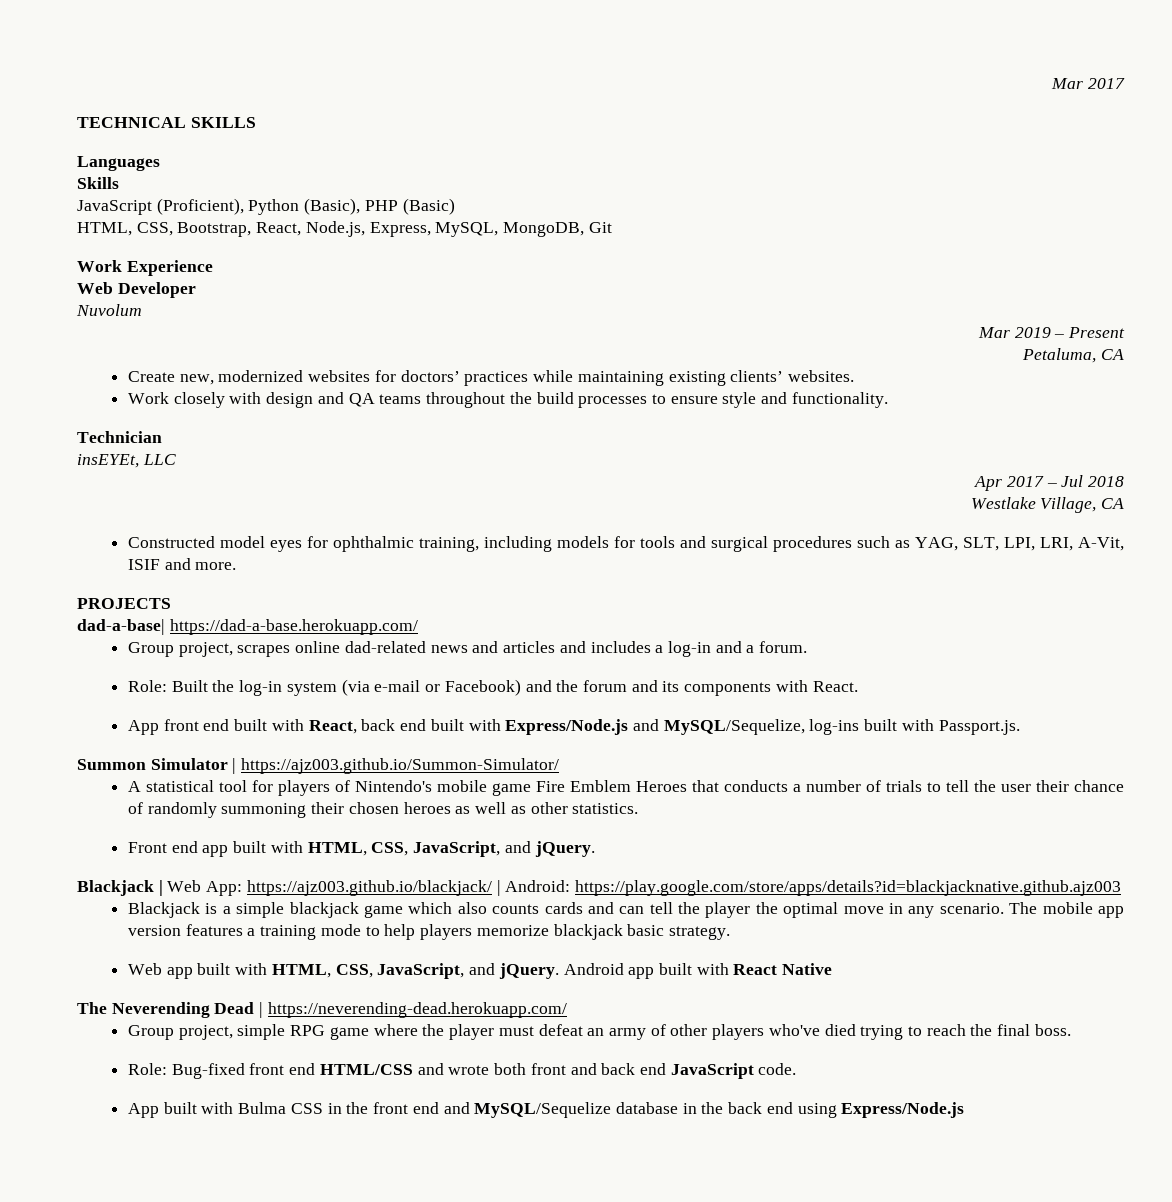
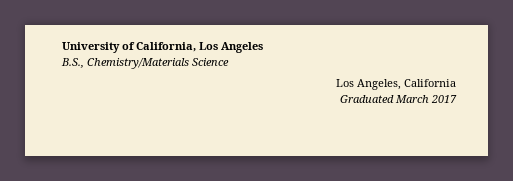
- Mar 2017
- TECHNICAL SKILLS
- Languages
- Skills
- JavaScript (Proficient), Python (Basic), PHP (Basic)
- HTML, CSS, Bootstrap, React, Node.js, Express, MySQL, MongoDB, Git
- Work Experience
- Web Developer
- Nuvolum
- Mar 2019 – Present
- Petaluma, CA
- Create new, modernized websites for doctors’ practices while maintaining existing clients’ websites.
- Work closely with design and QA teams throughout the build processes to ensure style and functionality.
- Technician
- insEYEt, LLC
- Apr 2017 – Jul 2018
- Westlake Village, CA
- Constructed model eyes for ophthalmic training, including models for tools and surgical procedures such as YAG, SLT, LPI, LRI, A-Vit, ISIF and more.
- PROJECTS
- dad-a-base| https://dad-a-base.herokuapp.com/
- Group project, scrapes online dad-related news and articles and includes a log-in and a forum.
- Role: Built the log-in system (via e-mail or Facebook) and the forum and its components with React.
- App front end built with React, back end built with Express/Node.js and MySQL/Sequelize, log-ins built with Passport.js.
- Summon Simulator | https://ajz003.github.io/Summon-Simulator/
- A statistical tool for players of Nintendo's mobile game Fire Emblem Heroes that conducts a number of trials to tell the user their chance of randomly summoning their chosen heroes as well as other statistics.
- Front end app built with HTML, CSS, JavaScript, and jQuery.
- Blackjack | Web App: https://ajz003.github.io/blackjack/ | Android: https://play.google.com/store/apps/details?id=blackjacknative.github.ajz003
- Blackjack is a simple blackjack game which also counts cards and can tell the player the optimal move in any scenario. The mobile app version features a training mode to help players memorize blackjack basic strategy.
- Web app built with HTML, CSS, JavaScript, and jQuery. Android app built with React Native
- The Neverending Dead | https://neverending-dead.herokuapp.com/
- Group project, simple RPG game where the player must defeat an army of other players who've died trying to reach the final boss.
- Role: Bug-fixed front end HTML/CSS and wrote both front and back end JavaScript code.
- App built with Bulma CSS in the front end and MySQL/Sequelize database in the back end using Express/Node.js
+ University of California, Los Angeles
+ B.S., Chemistry/Materials Science
+ Los Angeles, California
+ Graduated March 2017

